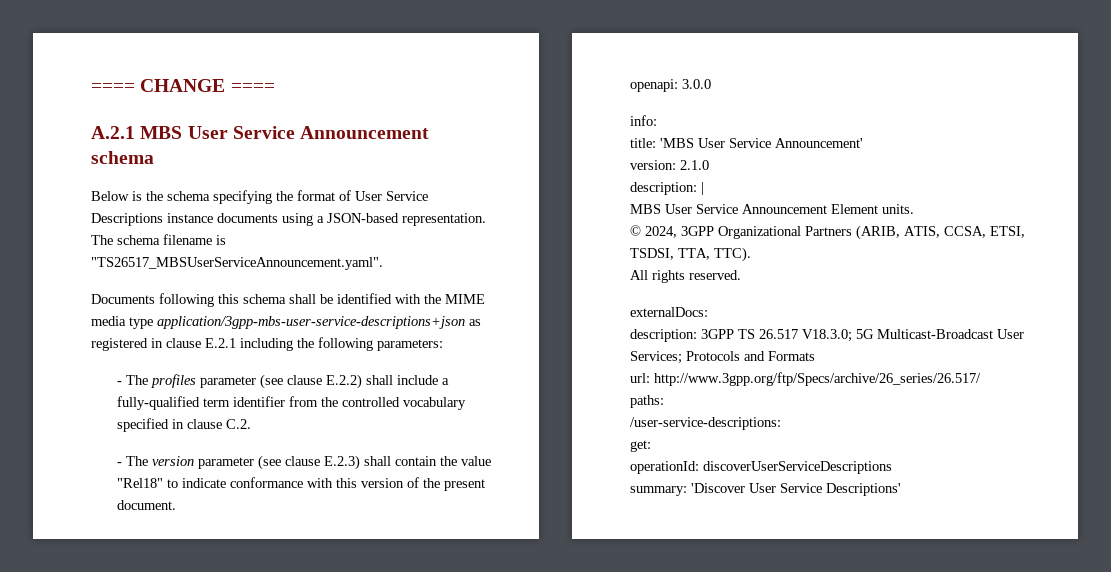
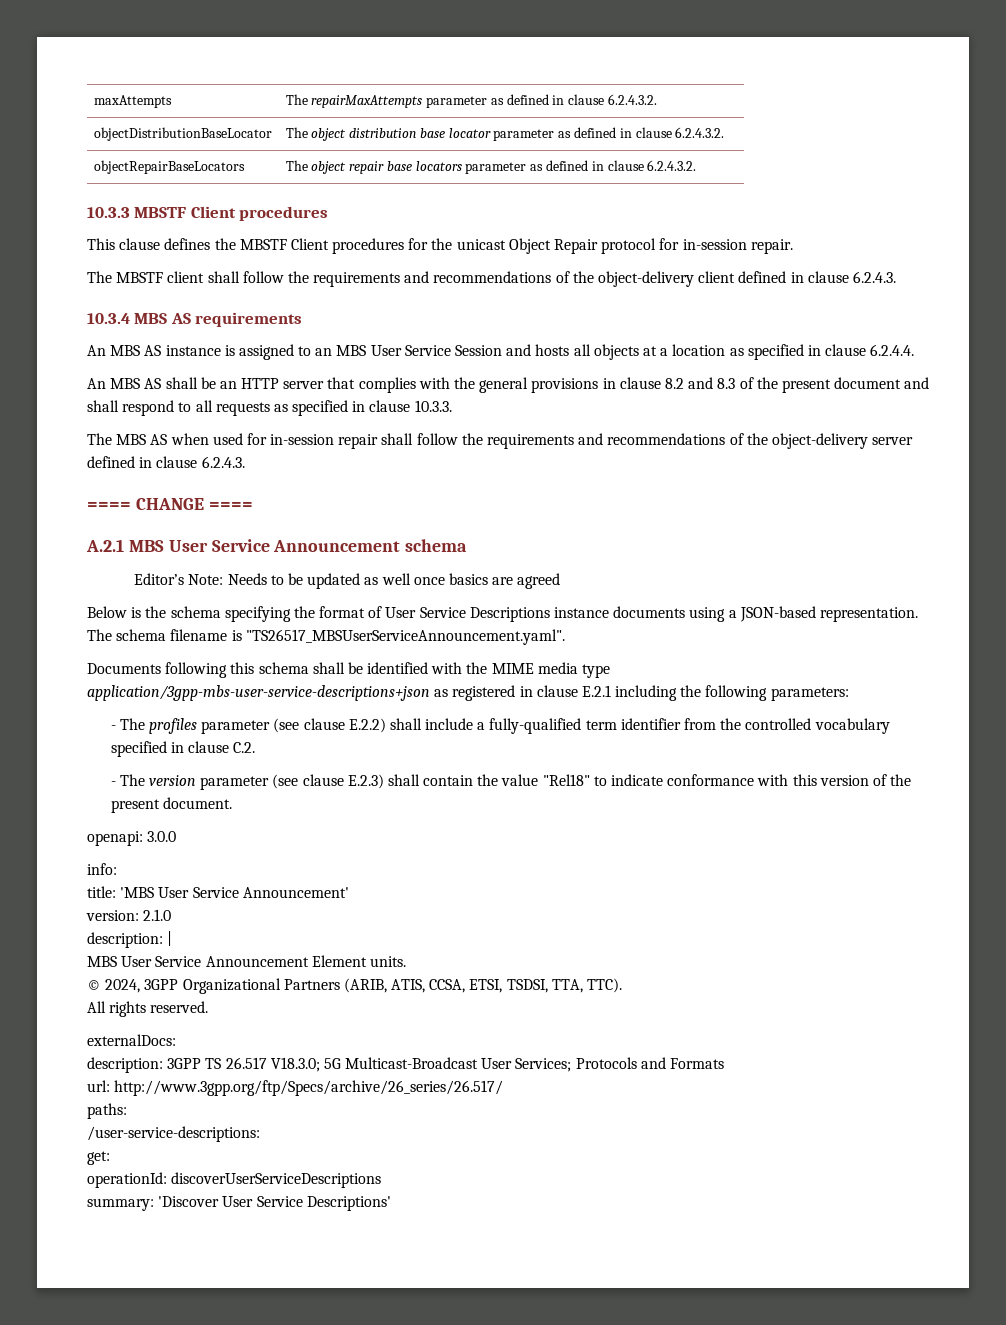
+ maxAttempts | The repairMaxAttempts parameter as defined in clause 6.2.4.3.2.
+ objectDistributionBaseLocator | The object distribution base locator parameter as defined in clause 6.2.4.3.2.
+ objectRepairBaseLocators | The object repair base locators parameter as defined in clause 6.2.4.3.2.
+ 10.3.3 MBSTF Client procedures
+ This clause defines the MBSTF Client procedures for the unicast Object Repair protocol for in-session repair.
+ The MBSTF client shall follow the requirements and recommendations of the object-delivery client defined in clause 6.2.4.3.
+ 10.3.4 MBS AS requirements
+ An MBS AS instance is assigned to an MBS User Service Session and hosts all objects at a location as specified in clause 6.2.4.4.
+ An MBS AS shall be an HTTP server that complies with the general provisions in clause 8.2 and 8.3 of the present document and shall respond to all requests as specified in clause 10.3.3.
+ The MBS AS when used for in-session repair shall follow the requirements and recommendations of the object-delivery server defined in clause 6.2.4.3.
+ Editor’s Note: Needs to be updated as well once basics are agreed

